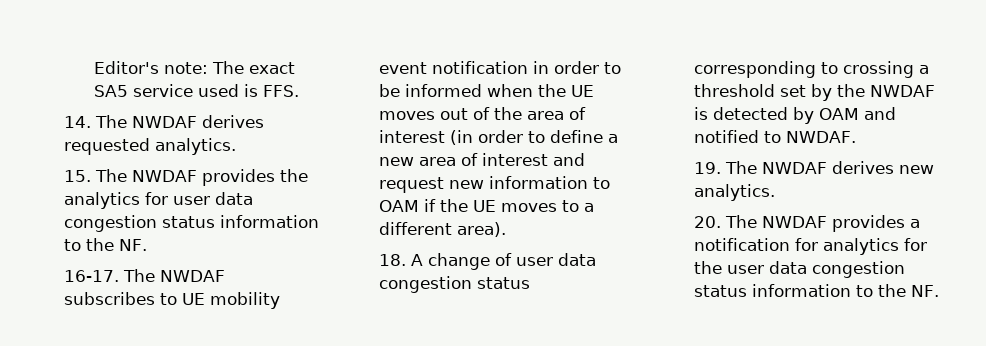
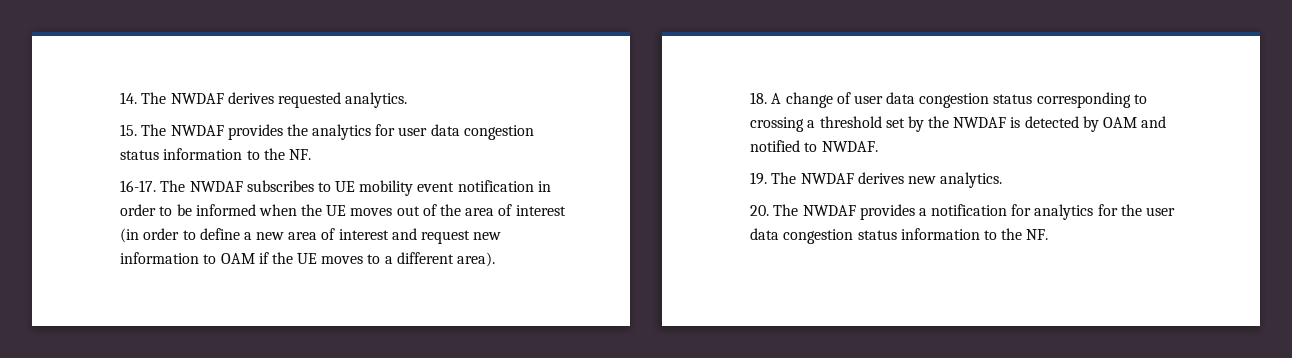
- Editor's note: The exact SA5 service used is FFS.

